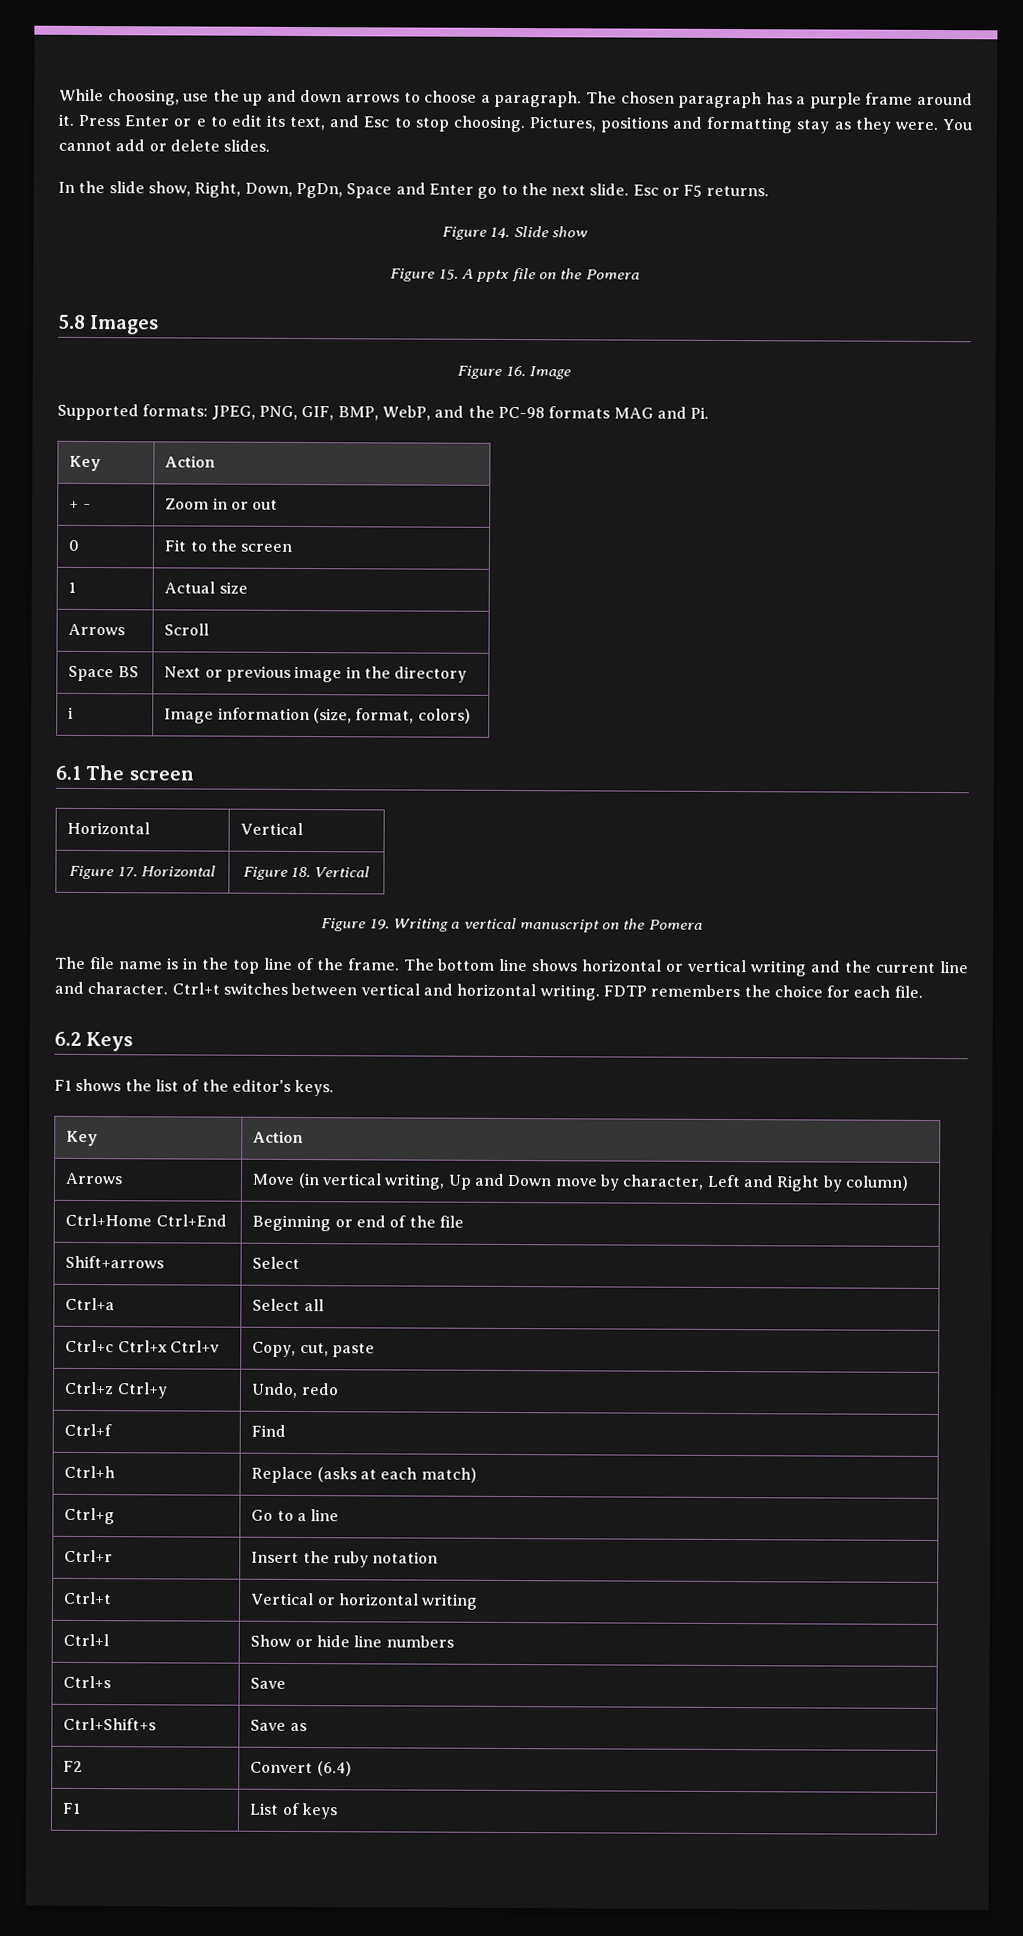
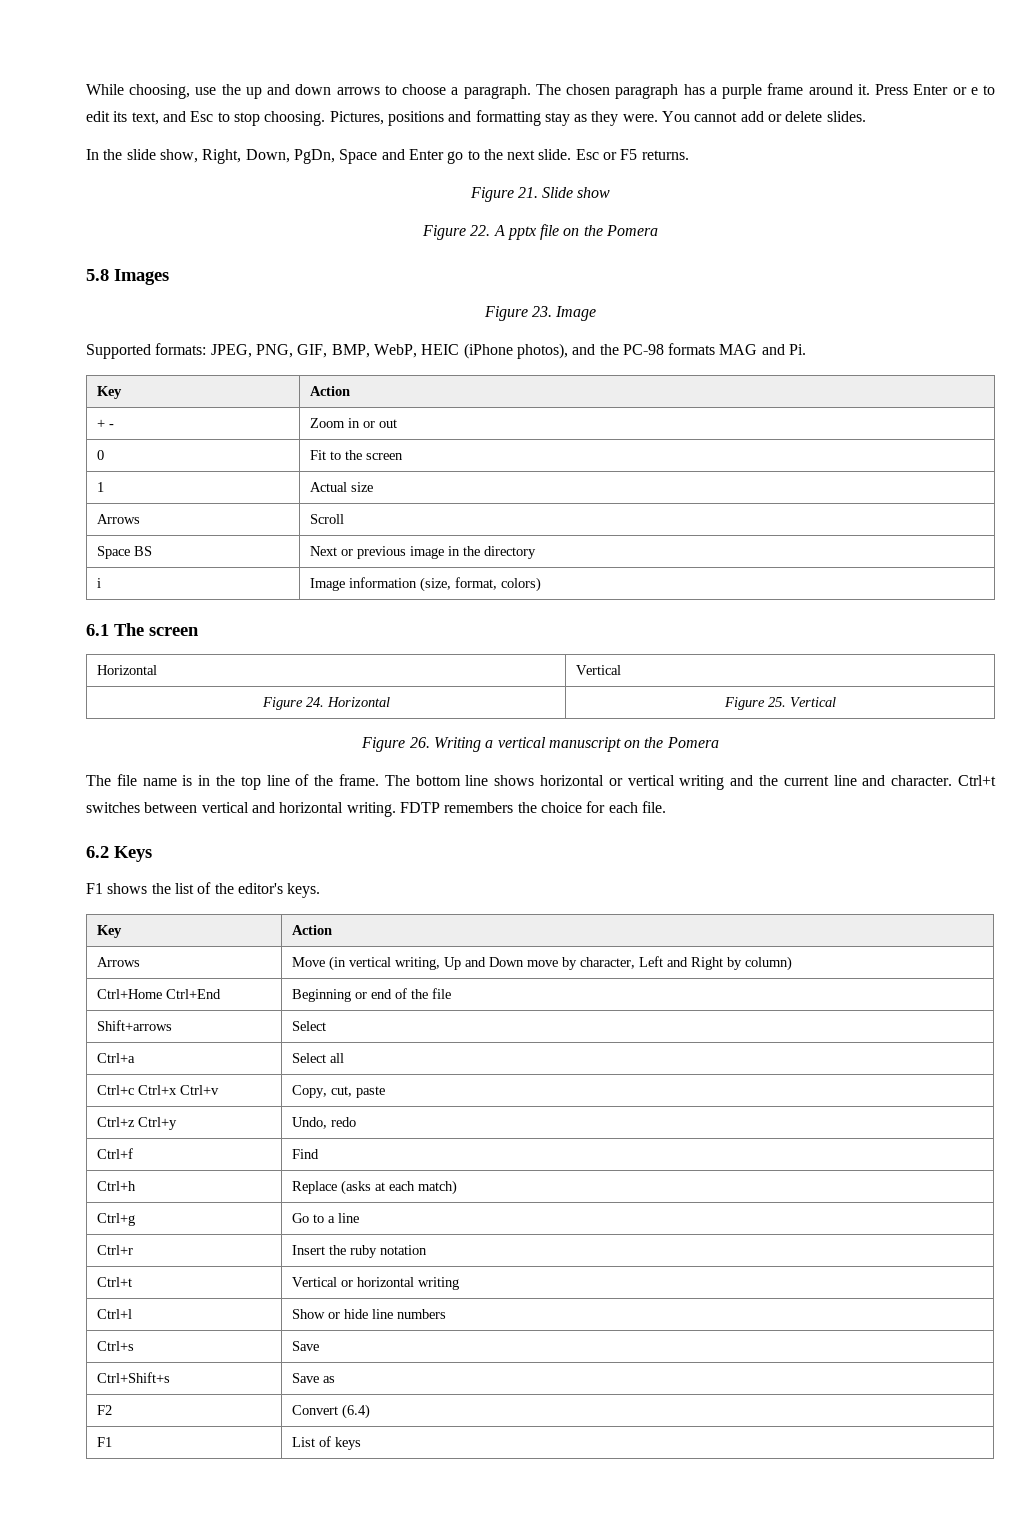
- Figure 14. Slide show
+ Figure 21. Slide show
- Figure 15. A pptx file on the Pomera
+ Figure 22. A pptx file on the Pomera
- Figure 16. Image
+ Figure 23. Image
- Supported formats: JPEG, PNG, GIF, BMP, WebP, and the PC-98 formats MAG and Pi.
+ Supported formats: JPEG, PNG, GIF, BMP, WebP, HEIC (iPhone photos), and the PC-98 formats MAG and Pi.
- Figure 17. Horizontal | Figure 18. Vertical
- Figure 19. Writing a vertical manuscript on the Pomera
+ Figure 24. Horizontal | Figure 25. Vertical
+ Figure 26. Writing a vertical manuscript on the Pomera

